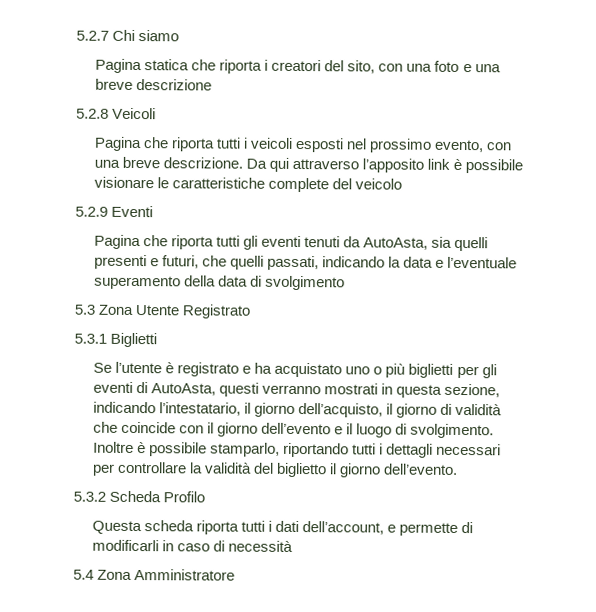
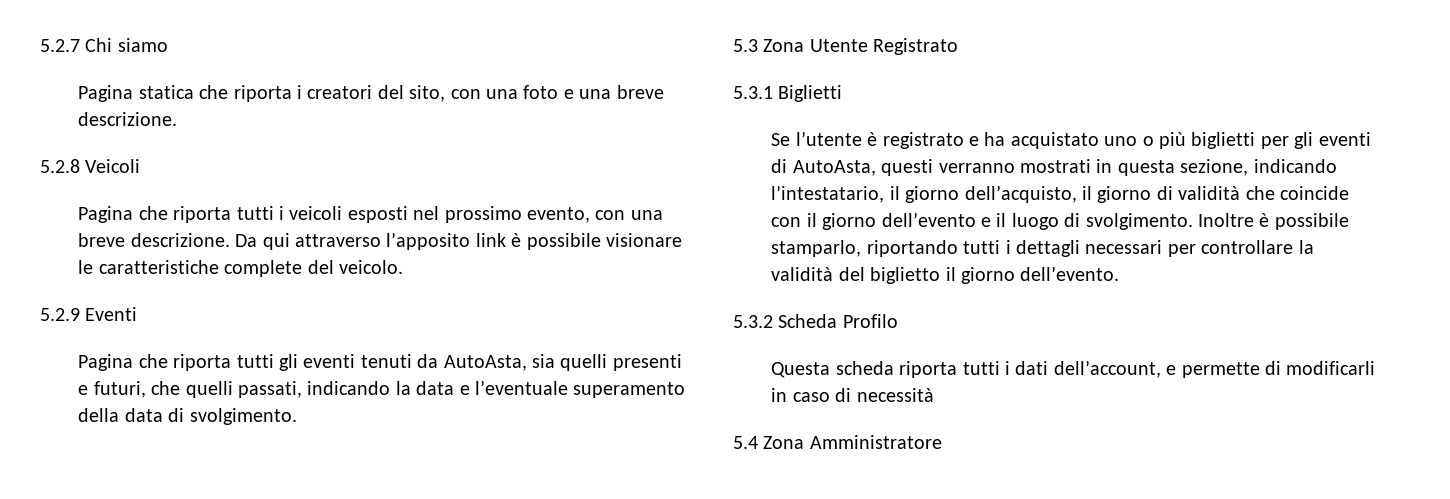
- Pagina statica che riporta i creatori del sito, con una foto e una breve descrizione
+ Pagina statica che riporta i creatori del sito, con una foto e una breve descrizione.
- Da qui attraverso l’apposito link è possibile visionare le caratteristiche complete del veicolo
+ Da qui attraverso l’apposito link è possibile visionare le caratteristiche complete del veicolo.
- Pagina che riporta tutti gli eventi tenuti da AutoAsta, sia quelli presenti e futuri, che quelli passati, indicando la data e l’eventuale superamento della data di svolgimento
+ Pagina che riporta tutti gli eventi tenuti da AutoAsta, sia quelli presenti e futuri, che quelli passati, indicando la data e l’eventuale superamento della data di svolgimento.

